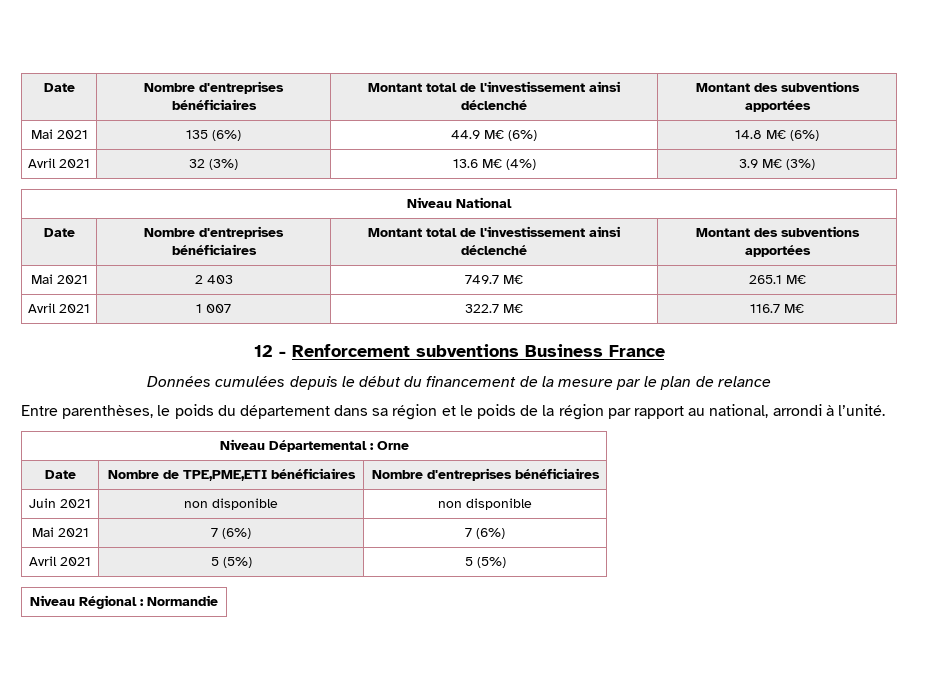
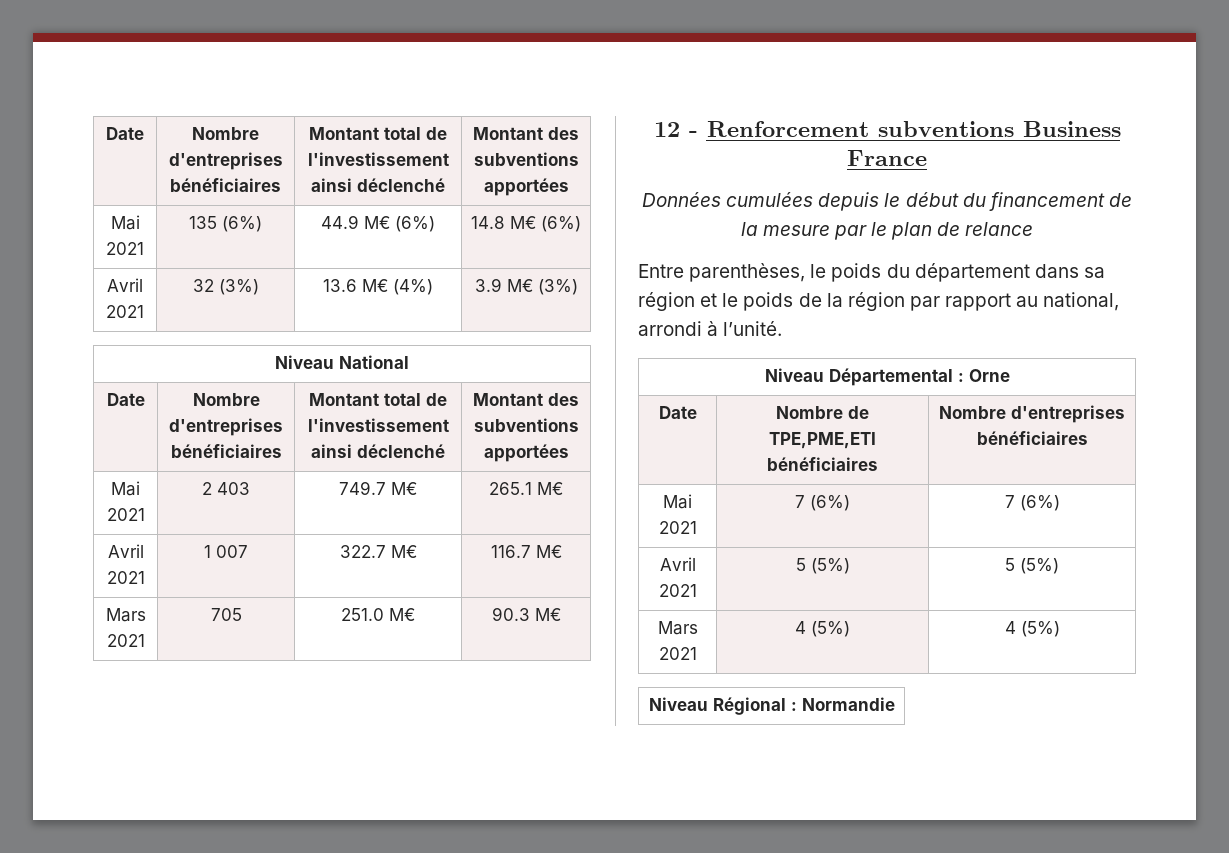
+ Mars 2021 | 705 | 251.0 M€ | 90.3 M€
- Juin 2021 | non disponible | non disponible
+ Mars 2021 | 4 (5%) | 4 (5%)

